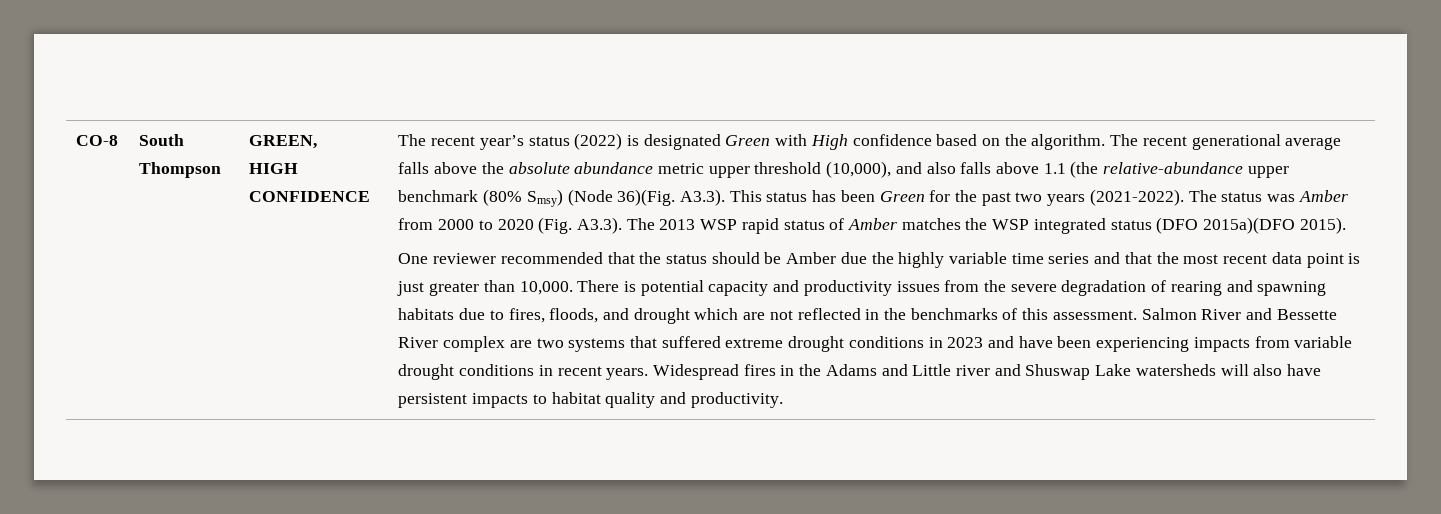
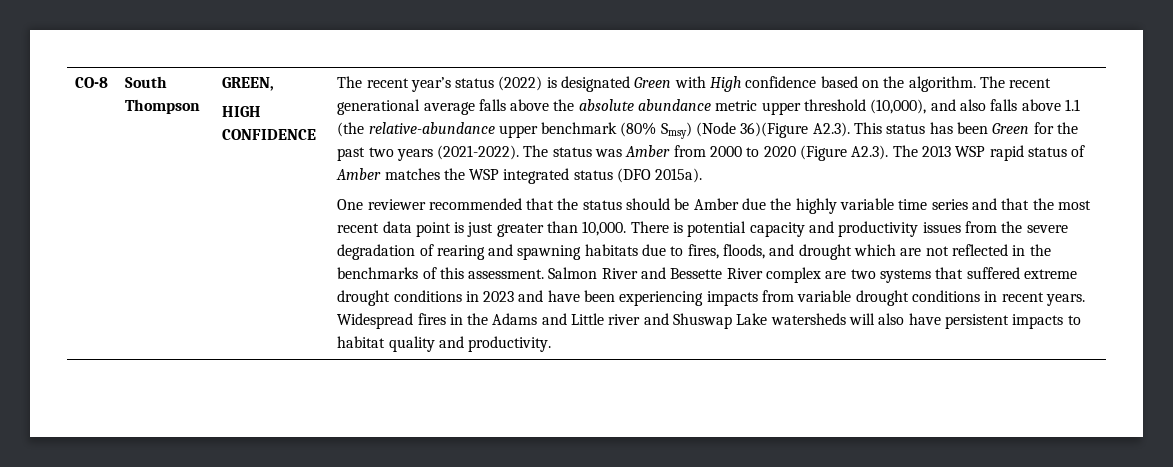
- The recent generational average falls above the absolute abundance metric upper threshold (10,000), and also falls above 1.1 (the relative-abundance upper benchmark (80% Smsy) (Node 36)(Fig. A3.3). This status has been Green for the past two years (2021-2022).
+ The recent generational average falls above the absolute abundance metric upper threshold (10,000), and also falls above 1.1 (the relative-abundance upper benchmark (80% Smsy) (Node 36)(Figure A2.3). This status has been Green for the past two years (2021-2022).
- The status was Amber from 2000 to 2020 (Fig. A3.3). The 2013 WSP rapid status of Amber matches the WSP integrated status (DFO 2015a)(DFO 2015).
+ The status was Amber from 2000 to 2020 (Figure A2.3). The 2013 WSP rapid status of Amber matches the WSP integrated status (DFO 2015a).

